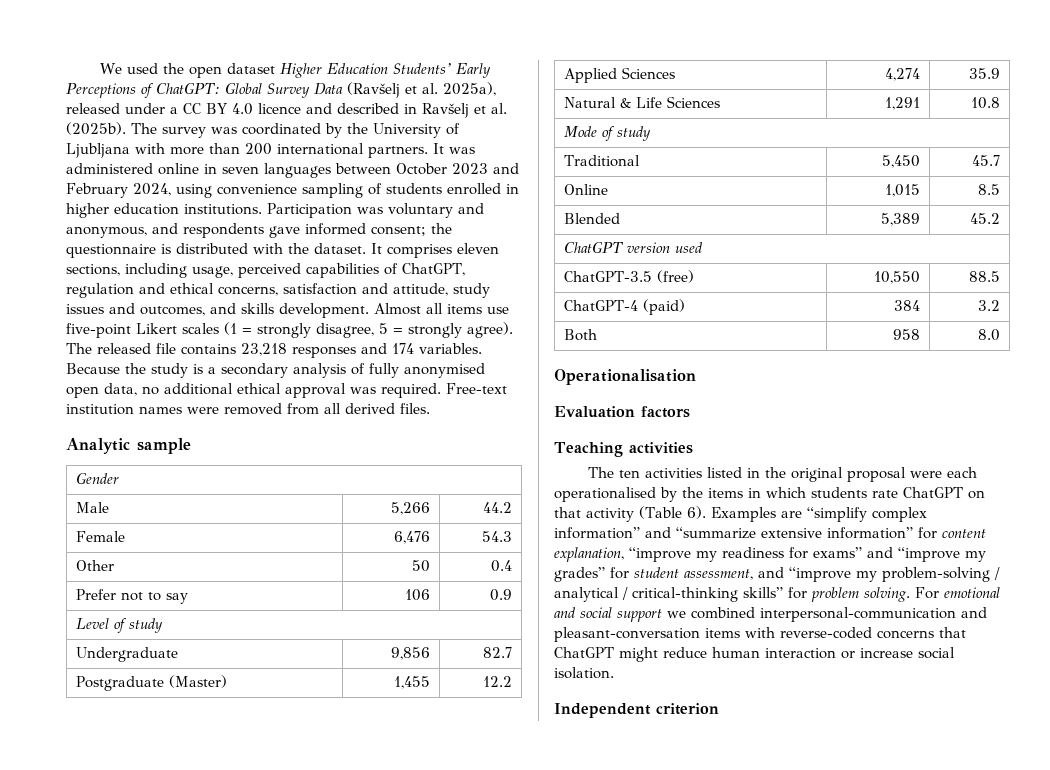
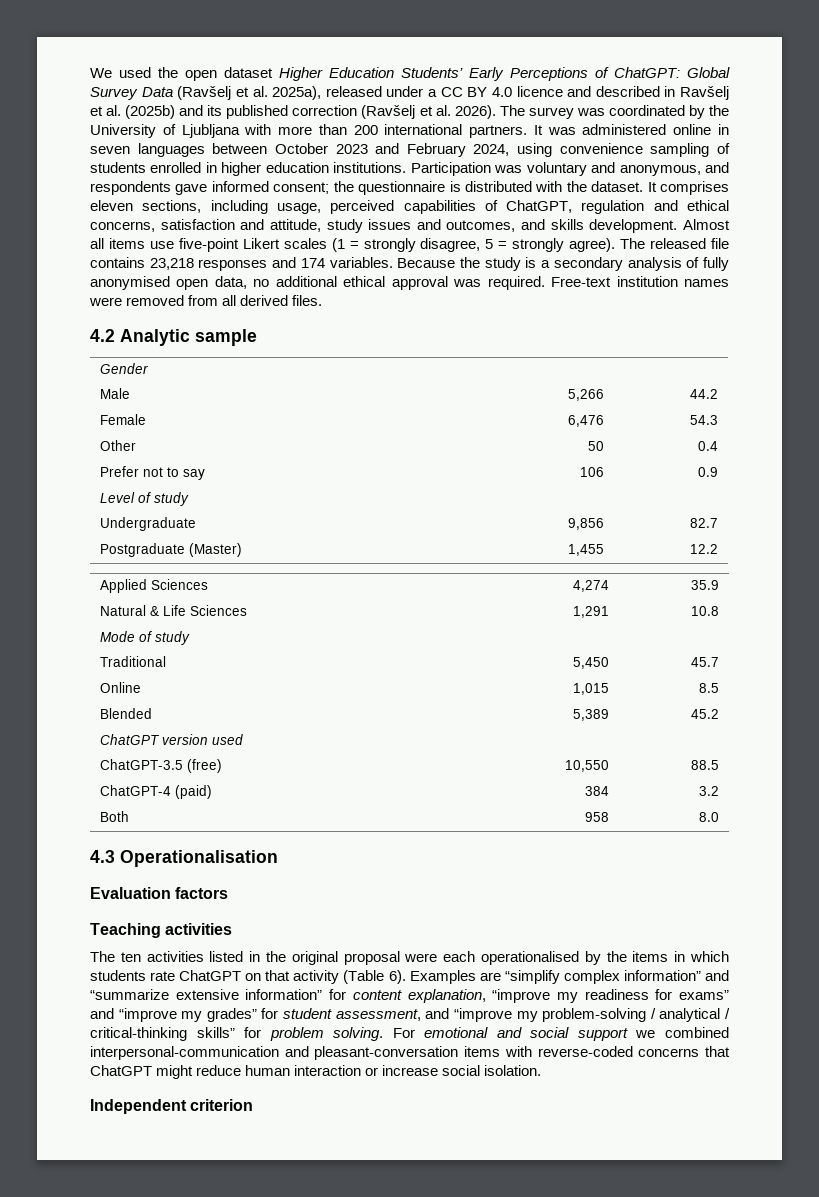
- We used the open dataset Higher Education Students’ Early Perceptions of ChatGPT: Global Survey Data (Ravšelj et al. 2025a), released under a CC BY 4.0 licence and described in Ravšelj et al. (2025b).
+ We used the open dataset Higher Education Students’ Early Perceptions of ChatGPT: Global Survey Data (Ravšelj et al. 2025a), released under a CC BY 4.0 licence and described in Ravšelj et al. (2025b) and its published correction (Ravšelj et al. 2026).
- Analytic sample
+ 4.2 Analytic sample
- Operationalisation
+ 4.3 Operationalisation

